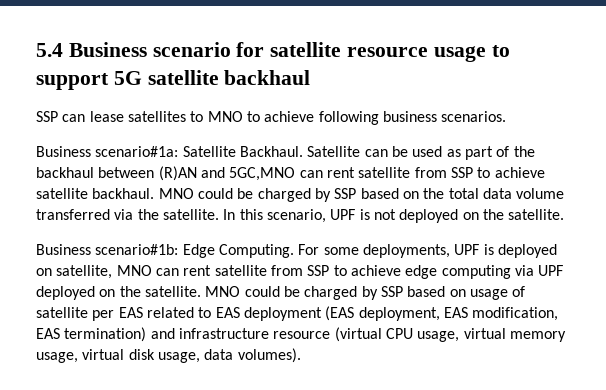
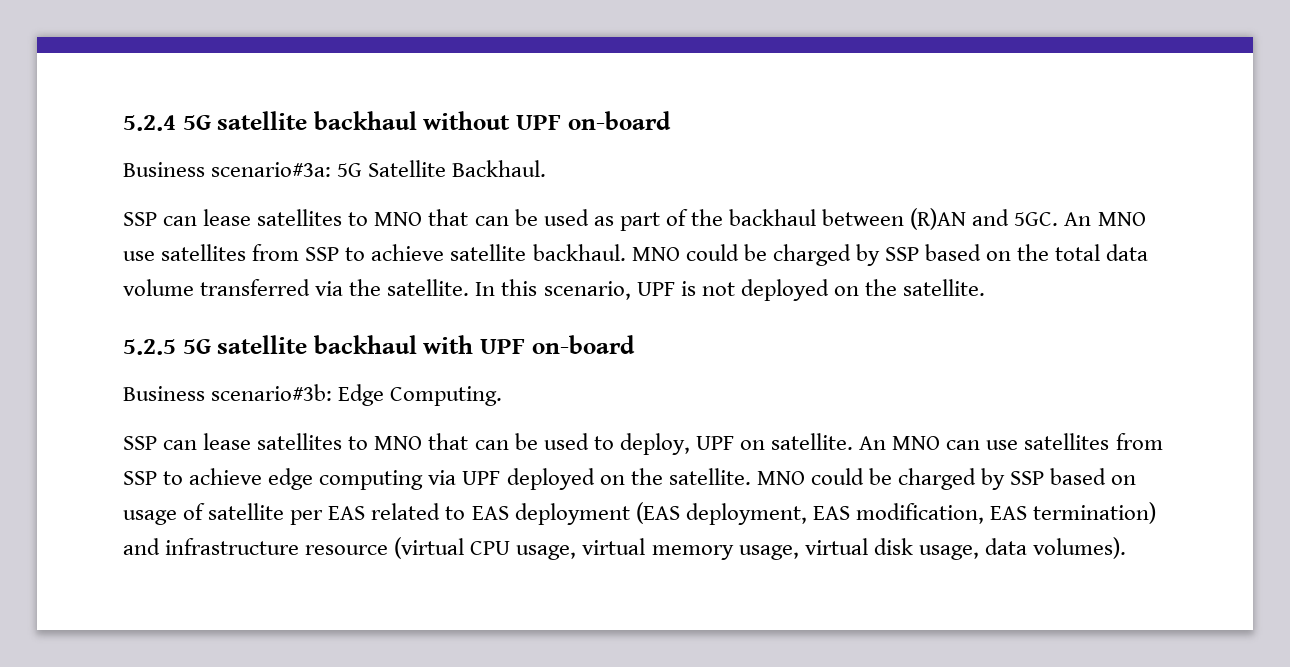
- 5.4 Business scenario for satellite resource usage to support 5G satellite backhaul
- SSP can lease satellites to MNO to achieve following business scenarios.
- Business scenario#1a: Satellite Backhaul. Satellite can be used as part of the backhaul between (R)AN and 5GC,MNO can rent satellite from SSP to achieve satellite backhaul.
+ 5.2.4 5G satellite backhaul without UPF on-board
+ Business scenario#3a: 5G Satellite Backhaul.
+ SSP can lease satellites to MNO that can be used as part of the backhaul between (R)AN and 5GC. An MNO use satellites from SSP to achieve satellite backhaul.
- Business scenario#1b: Edge Computing. For some deployments, UPF is deployed on satellite, MNO can rent satellite from SSP to achieve edge computing via UPF deployed on the satellite.
+ 5.2.5 5G satellite backhaul with UPF on-board
+ Business scenario#3b: Edge Computing.
+ SSP can lease satellites to MNO that can be used to deploy, UPF on satellite. An MNO can use satellites from SSP to achieve edge computing via UPF deployed on the satellite.

